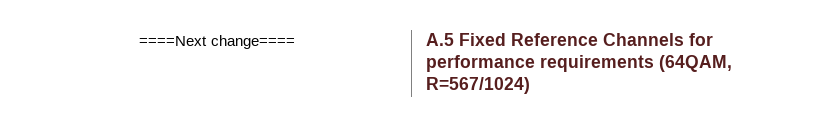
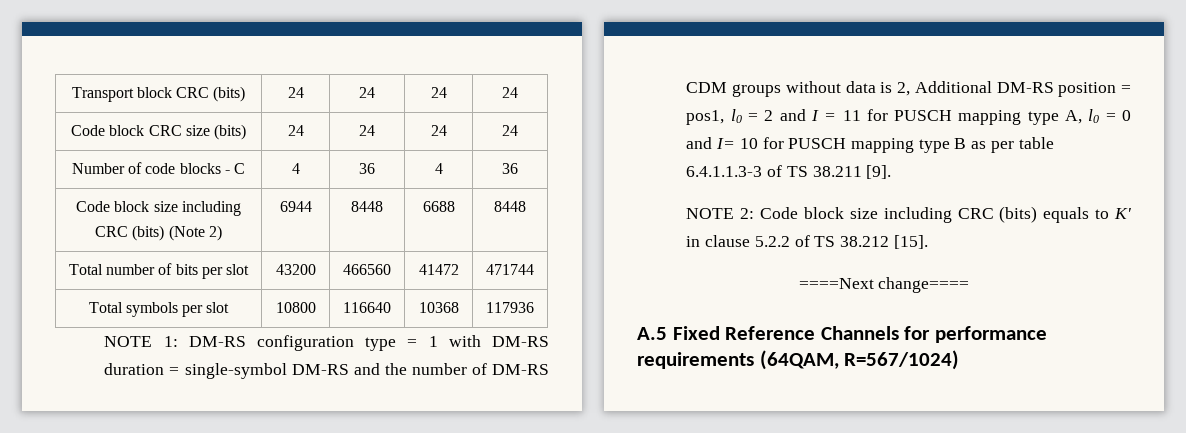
+ Transport block CRC (bits) | 24 | 24 | 24 | 24
+ Code block CRC size (bits) | 24 | 24 | 24 | 24
+ Number of code blocks - C | 4 | 36 | 4 | 36
+ Code block size including CRC (bits) (Note 2) | 6944 | 8448 | 6688 | 8448
+ Total number of bits per slot | 43200 | 466560 | 41472 | 471744
+ Total symbols per slot | 10800 | 116640 | 10368 | 117936
+ NOTE 1: DM-RS configuration type = 1 with DM-RS duration = single-symbol DM-RS and the number of DM-RS CDM groups without data is 2, Additional DM-RS position = pos1, l0 = 2 and I = 11 for PUSCH mapping type A, l0 = 0 and I= 10 for PUSCH mapping type B as per table 6.4.1.1.3-3 of TS 38.211 [9].
+ NOTE 2: Code block size including CRC (bits) equals to K' in clause 5.2.2 of TS 38.212 [15].

